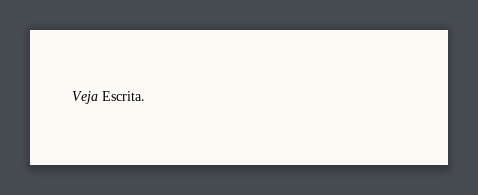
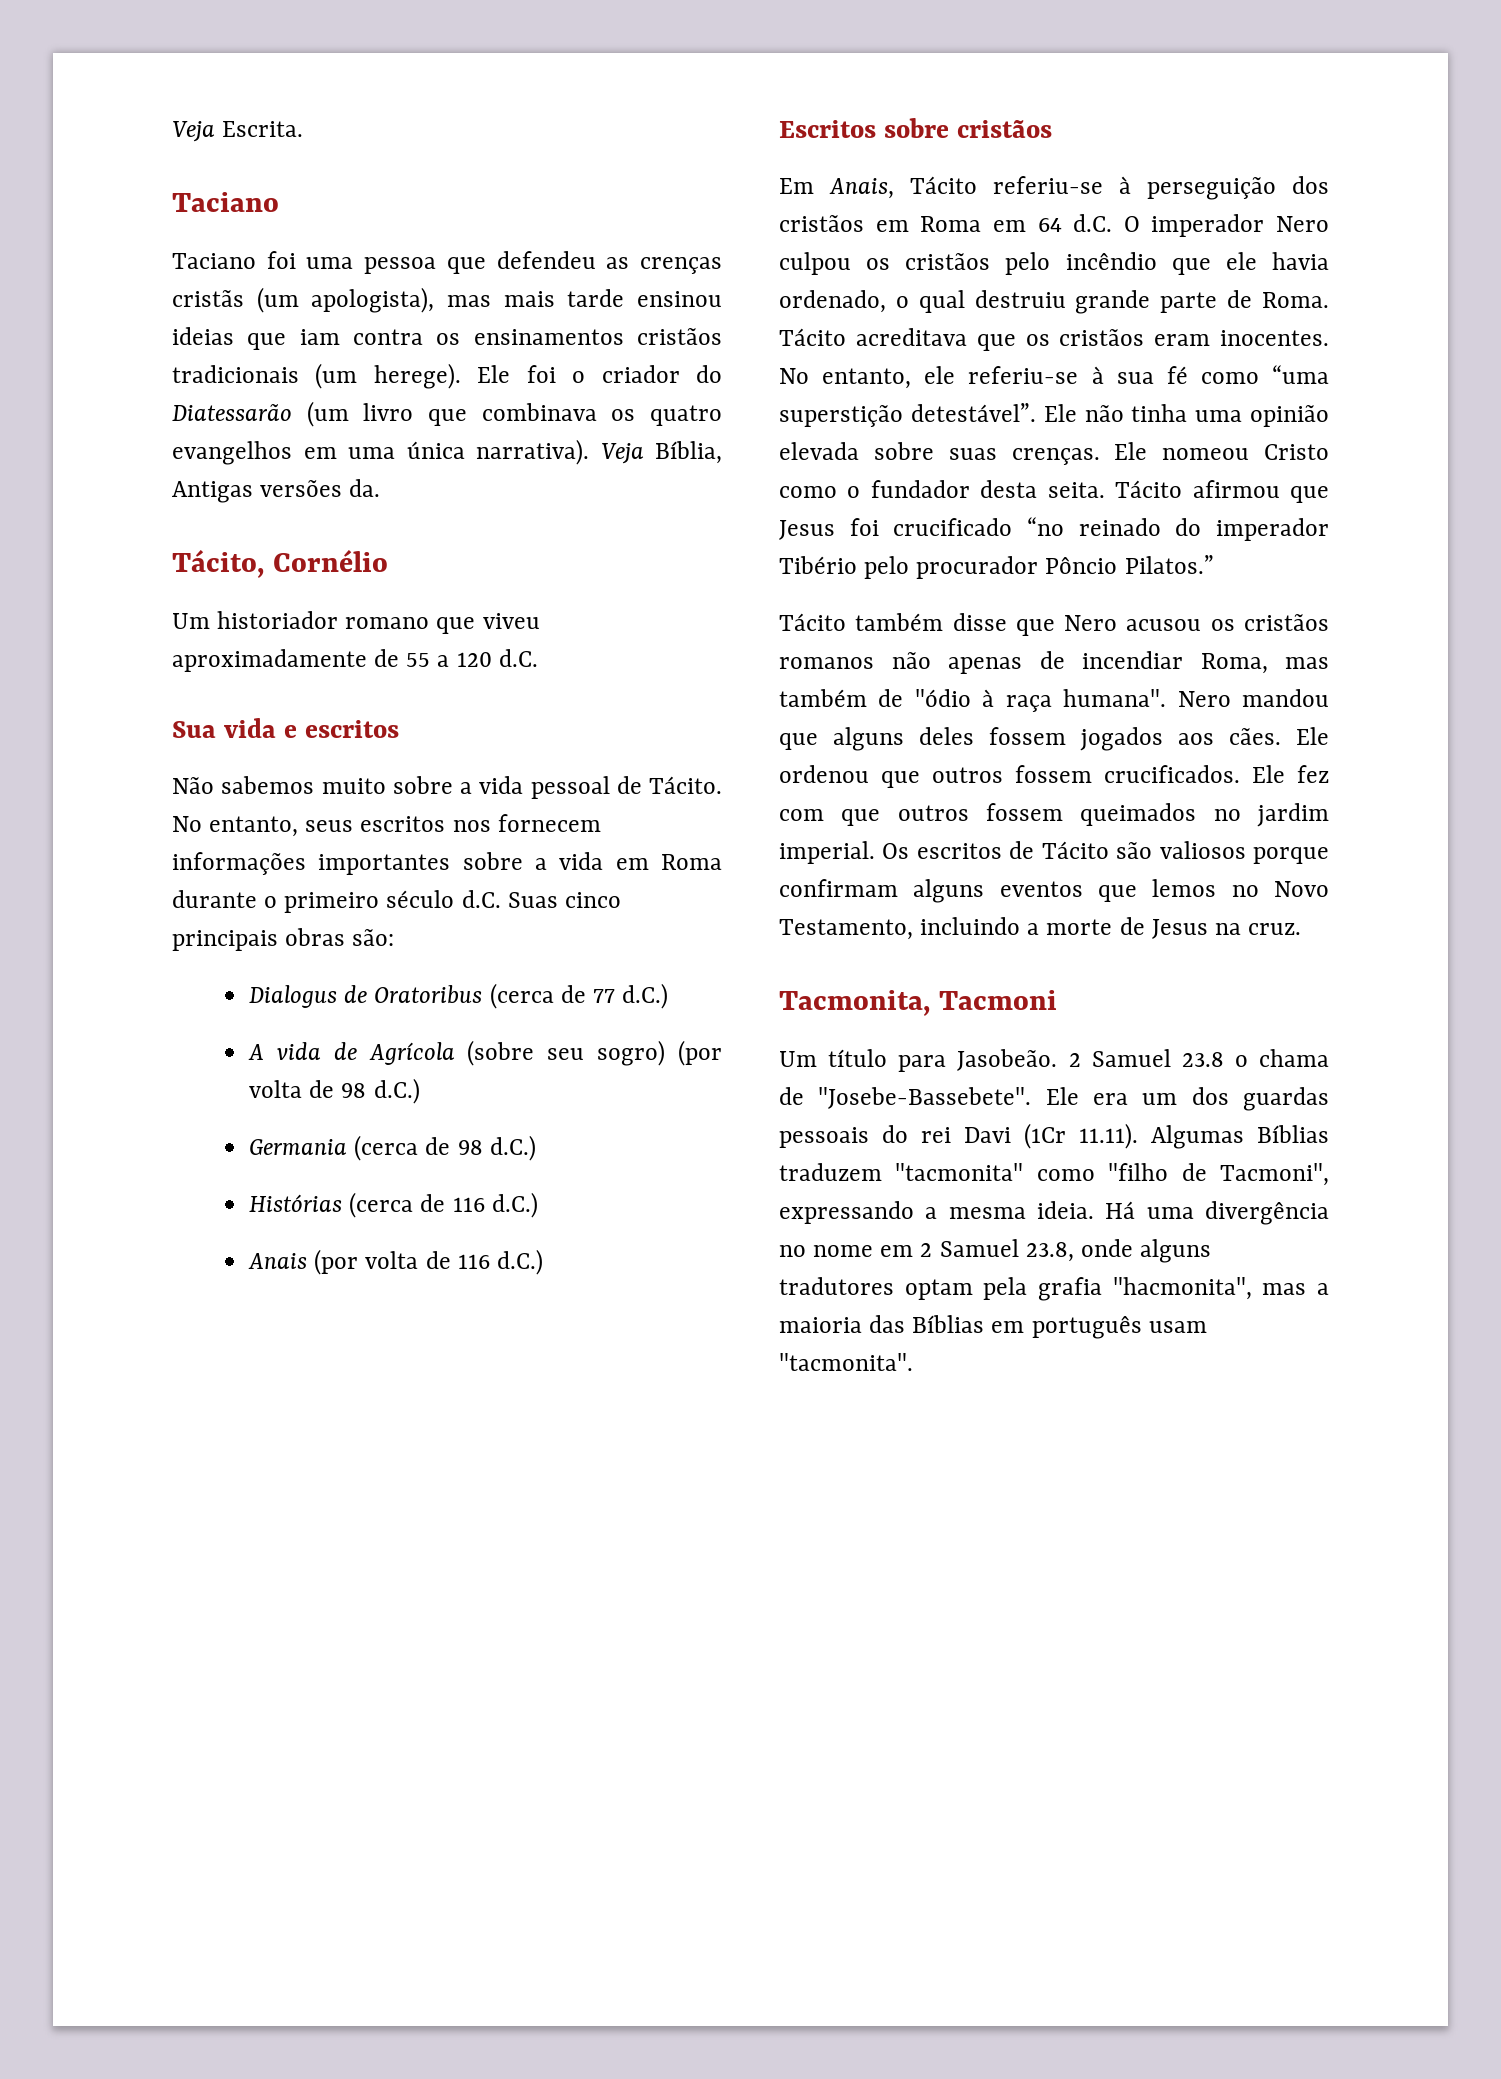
  Veja Escrita.
+ Taciano
+ Taciano foi uma pessoa que defendeu as crenças cristãs (um apologista), mas mais tarde ensinou ideias que iam contra os ensinamentos cristãos tradicionais (um herege). Ele foi o criador do Diatessarão (um livro que combinava os quatro evangelhos em uma única narrativa). Veja Bíblia, Antigas versões da.
+ Tácito, Cornélio
+ Um historiador romano que viveu aproximadamente de 55 a 120 d.C.
+ Sua vida e escritos
+ Não sabemos muito sobre a vida pessoal de Tácito. No entanto, seus escritos nos fornecem informações importantes sobre a vida em Roma durante o primeiro século d.C. Suas cinco principais obras são:
+ Dialogus de Oratoribus (cerca de 77 d.C.)
+ A vida de Agrícola (sobre seu sogro) (por volta de 98 d.C.)
+ Germania (cerca de 98 d.C.)
+ Histórias (cerca de 116 d.C.)
+ Anais (por volta de 116 d.C.)
+ Escritos sobre cristãos
+ Em Anais, Tácito referiu-se à perseguição dos cristãos em Roma em 64 d.C. O imperador Nero culpou os cristãos pelo incêndio que ele havia ordenado, o qual destruiu grande parte de Roma. Tácito acreditava que os cristãos eram inocentes. No entanto, ele referiu-se à sua fé como “uma superstição detestável”. Ele não tinha uma opinião elevada sobre suas crenças. Ele nomeou Cristo como o fundador desta seita. Tácito afirmou que Jesus foi crucificado “no reinado do imperador Tibério pelo procurador Pôncio Pilatos.”
+ Tácito também disse que Nero acusou os cristãos romanos não apenas de incendiar Roma, mas também de "ódio à raça humana". Nero mandou que alguns deles fossem jogados aos cães. Ele ordenou que outros fossem crucificados. Ele fez com que outros fossem queimados no jardim imperial. Os escritos de Tácito são valiosos porque confirmam alguns eventos que lemos no Novo Testamento, incluindo a morte de Jesus na cruz.
+ Tacmonita, Tacmoni
+ Um título para Jasobeão. 2 Samuel 23.8 o chama de "Josebe-Bassebete". Ele era um dos guardas pessoais do rei Davi (1Cr 11.11). Algumas Bíblias traduzem "tacmonita" como "filho de Tacmoni", expressando a mesma ideia. Há uma divergência no nome em 2 Samuel 23.8, onde alguns tradutores optam pela grafia "hacmonita", mas a maioria das Bíblias em português usam "tacmonita".

